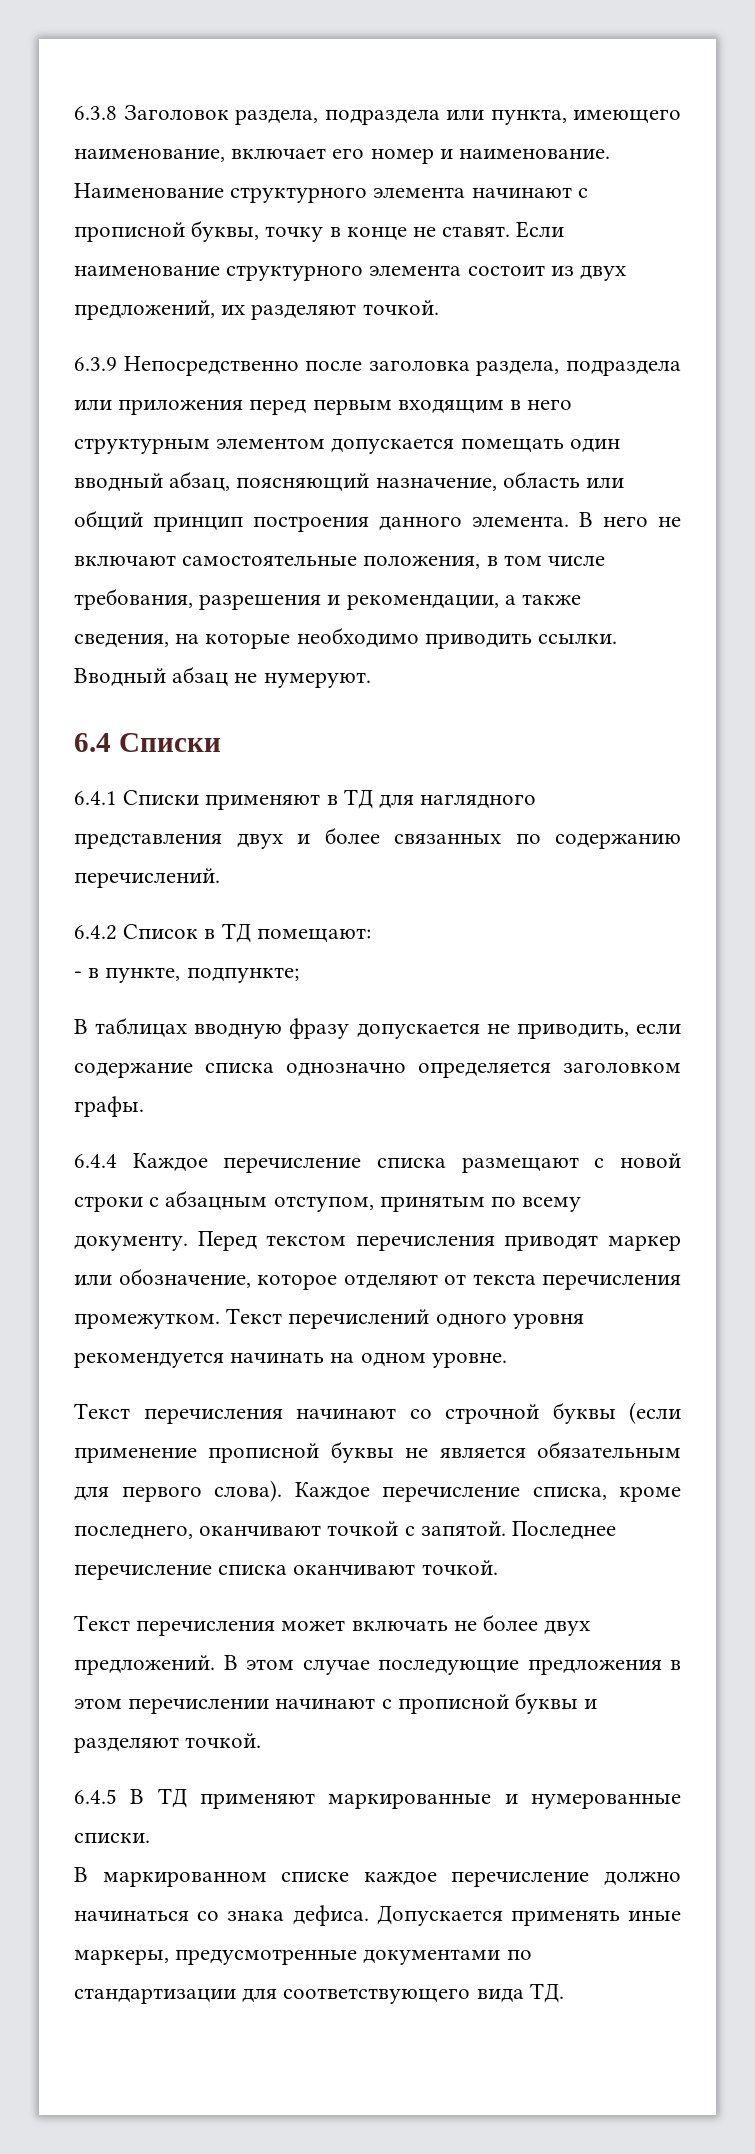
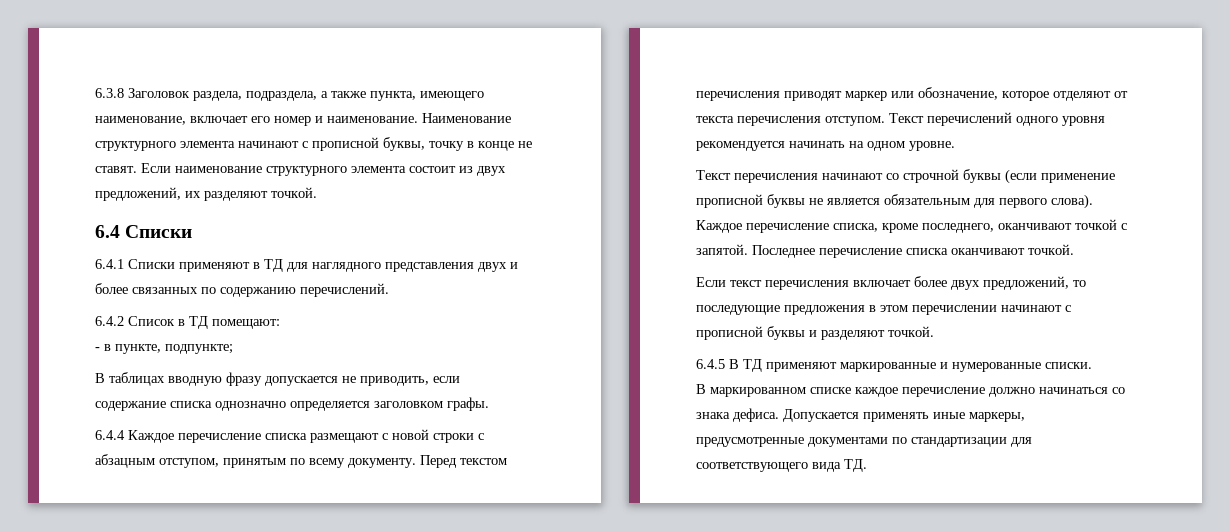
- 6.3.8 Заголовок раздела, подраздела или пункта, имеющего наименование, включает его номер и наименование.
+ 6.3.8 Заголовок раздела, подраздела, а также пункта, имеющего наименование, включает его номер и наименование.
- 6.3.9 Непосредственно после заголовка раздела, подраздела или приложения перед первым входящим в него структурным элементом допускается помещать один вводный абзац, поясняющий назначение, область или общий принцип построения данного элемента. В него не включают самостоятельные положения, в том числе требования, разрешения и рекомендации, а также сведения, на которые необходимо приводить ссылки. Вводный абзац не нумеруют.
- Перед текстом перечисления приводят маркер или обозначение, которое отделяют от текста перечисления промежутком.
+ Перед текстом перечисления приводят маркер или обозначение, которое отделяют от текста перечисления отступом.
- Текст перечисления может включать не более двух предложений. В этом случае последующие предложения в этом перечислении начинают с прописной буквы и разделяют точкой.
+ Если текст перечисления включает более двух предложений, то последующие предложения в этом перечислении начинают с прописной буквы и разделяют точкой.

